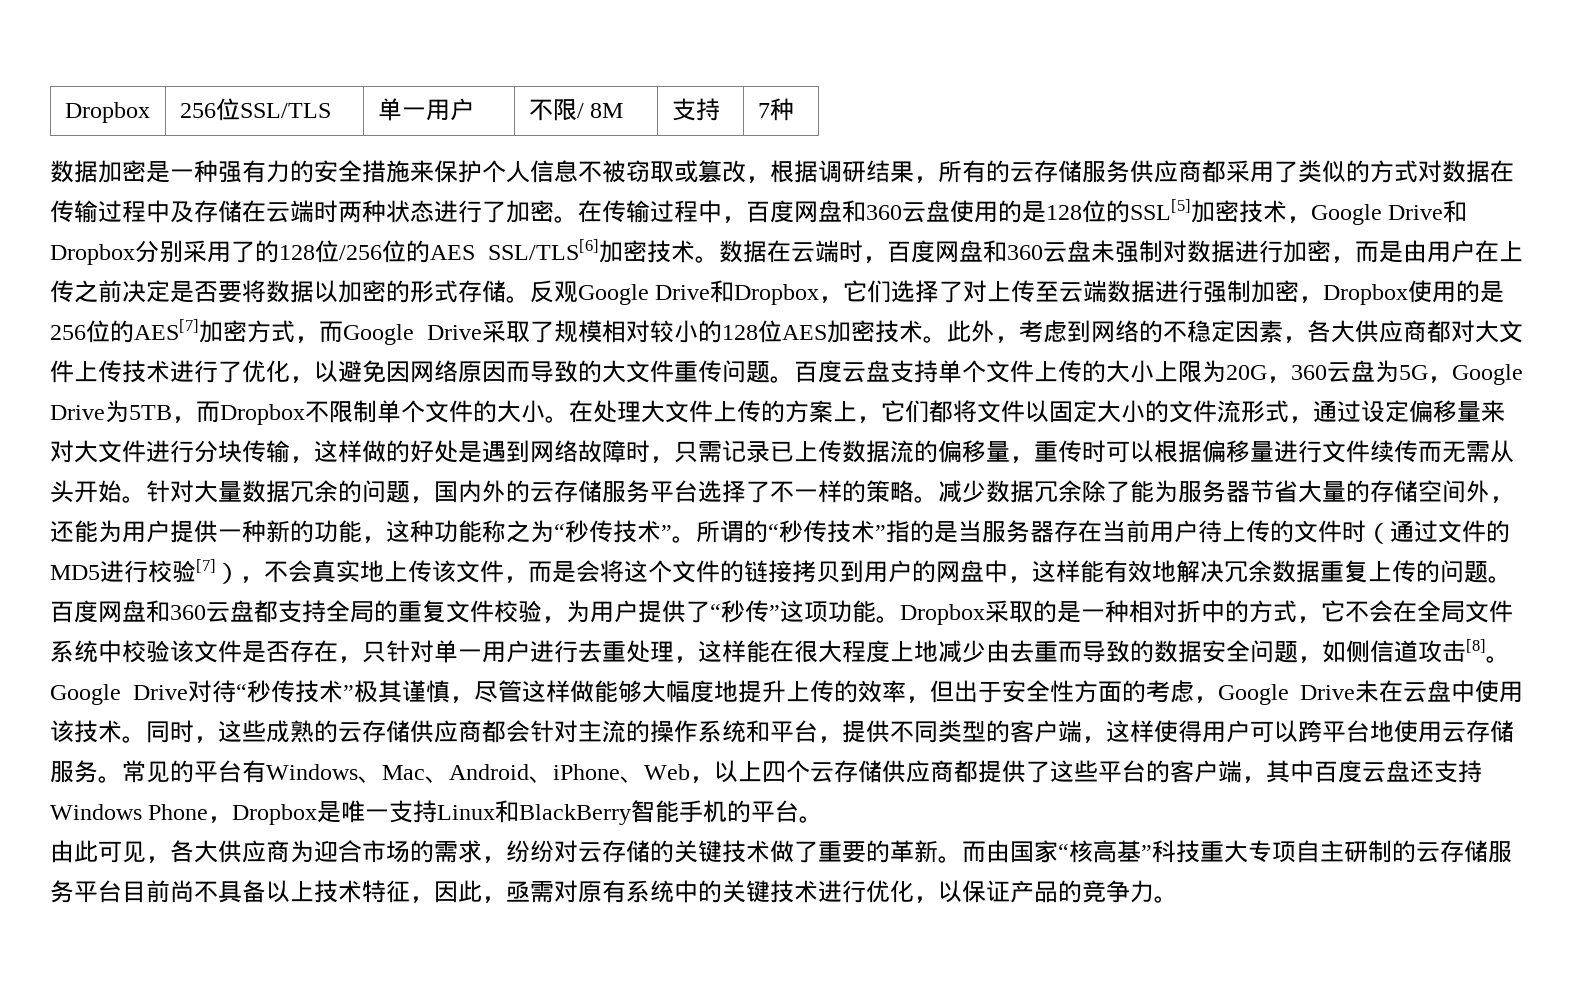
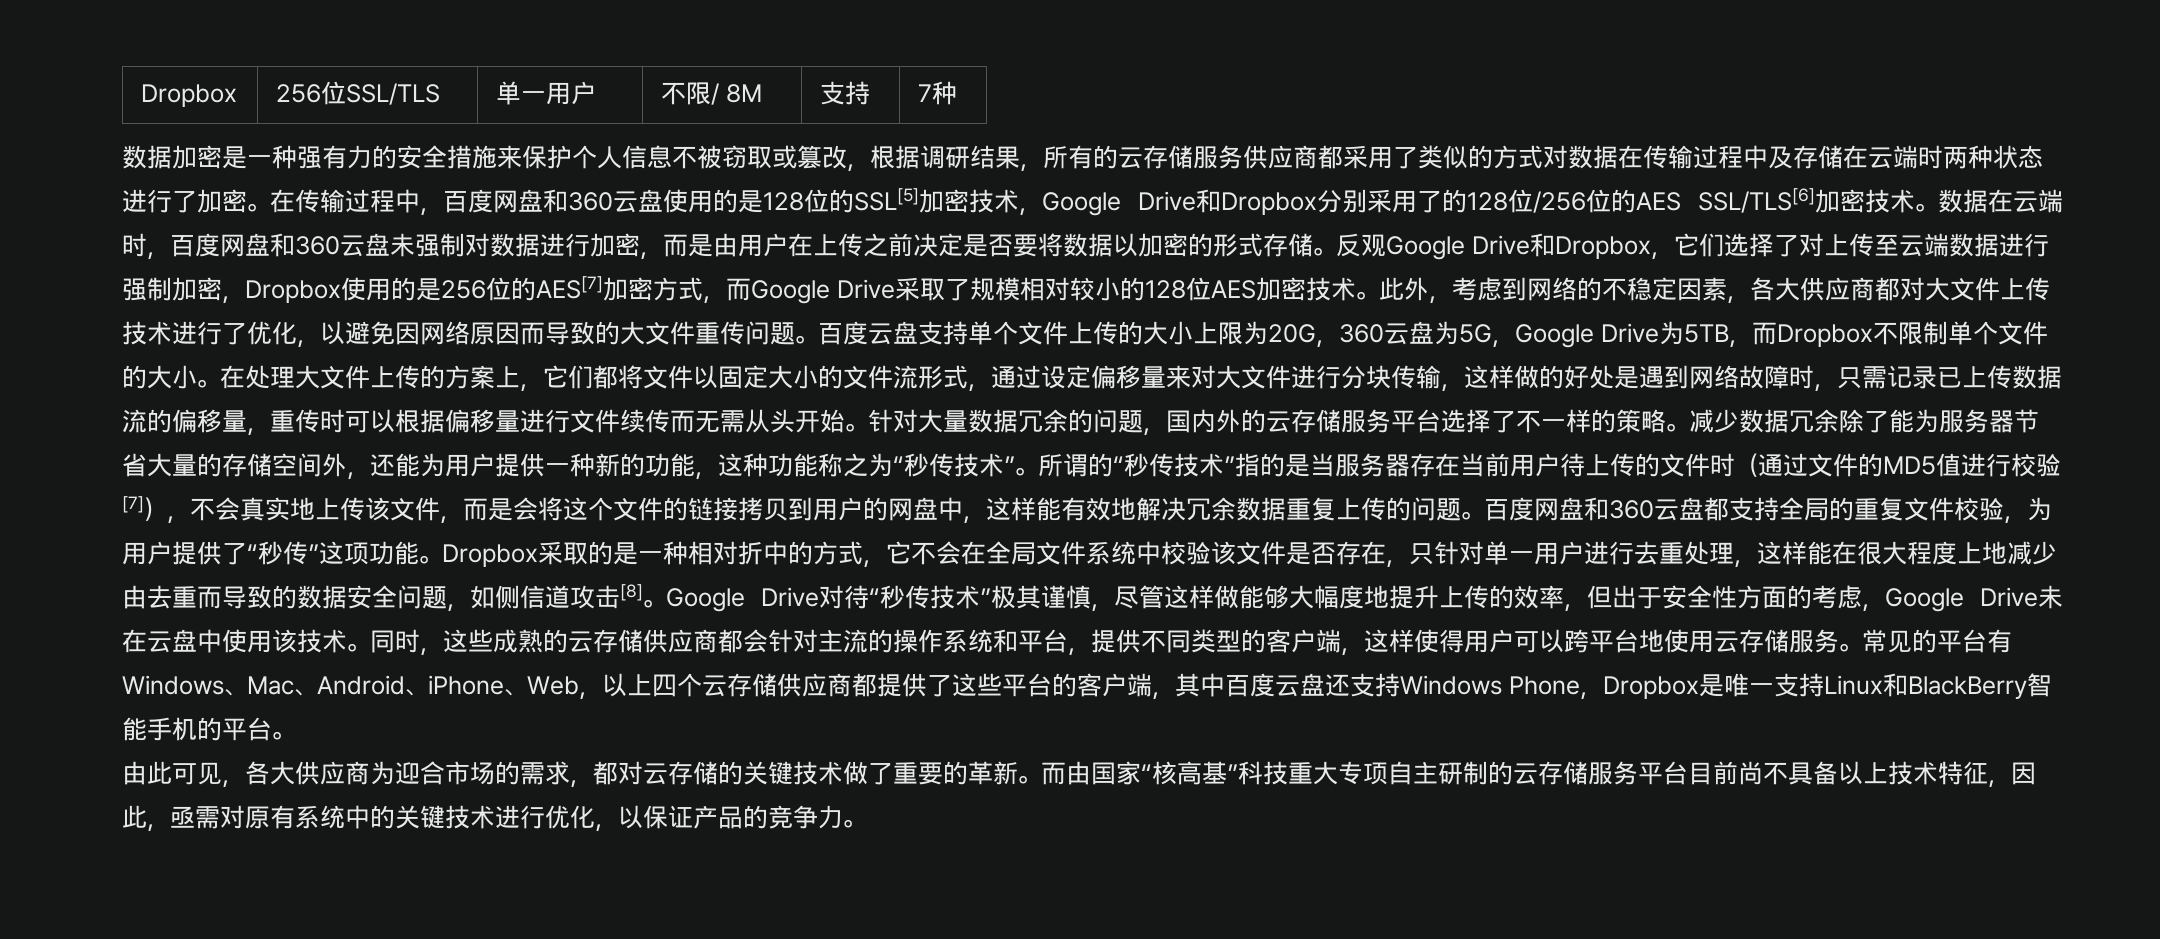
- 所谓的“秒传技术”指的是当服务器存在当前用户待上传的文件时（通过文件的MD5进行校验[7]），不会真实地上传该文件，而是会将这个文件的链接拷贝到用户的网盘中，这样能有效地解决冗余数据重复上传的问题。
+ 所谓的“秒传技术”指的是当服务器存在当前用户待上传的文件时（通过文件的MD5值进行校验[7]），不会真实地上传该文件，而是会将这个文件的链接拷贝到用户的网盘中，这样能有效地解决冗余数据重复上传的问题。
- 由此可见，各大供应商为迎合市场的需求，纷纷对云存储的关键技术做了重要的革新。
+ 由此可见，各大供应商为迎合市场的需求，都对云存储的关键技术做了重要的革新。

